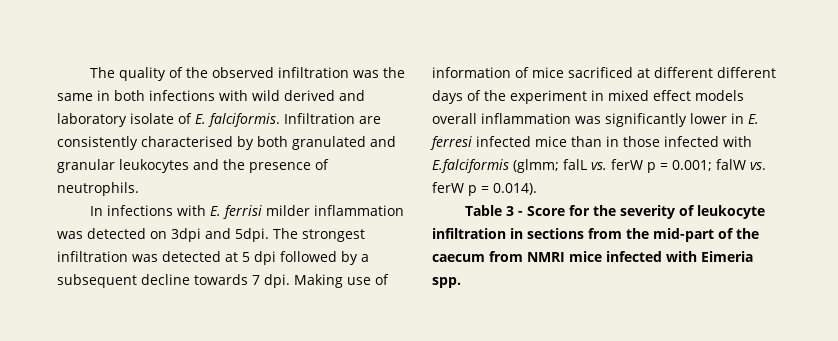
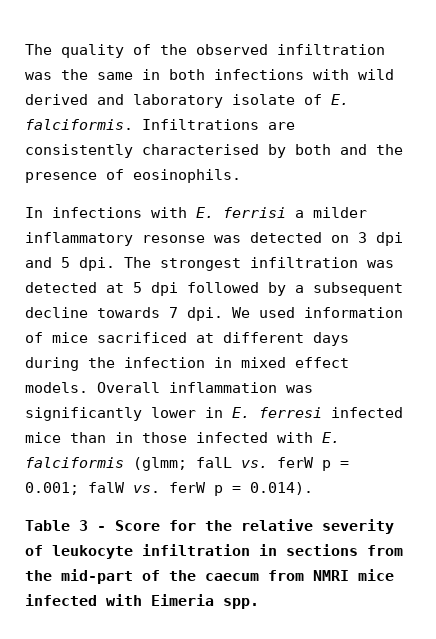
- Infiltration are consistently characterised by both granulated and granular leukocytes and the presence of neutrophils.
+ Infiltrations are consistently characterised by both and the presence of eosinophils.
- In infections with E. ferrisi milder inflammation was detected on 3dpi and 5dpi.
+ In infections with E. ferrisi a milder inflammatory resonse was detected on 3 dpi and 5 dpi.
- Making use of information of mice sacrificed at different different days of the experiment in mixed effect models overall inflammation was significantly lower in E. ferresi infected mice than in those infected with E.falciformis (glmm; falL vs. ferW p = 0.001; falW vs. ferW p = 0.014).
+ We used information of mice sacrificed at different days during the infection in mixed effect models. Overall inflammation was significantly lower in E. ferresi infected mice than in those infected with E. falciformis (glmm; falL vs. ferW p = 0.001; falW vs. ferW p = 0.014).
- Table 3 - Score for the severity of leukocyte infiltration in sections from the mid-part of the caecum from NMRI mice infected with Eimeria spp.
+ Table 3 - Score for the relative severity of leukocyte infiltration in sections from the mid-part of the caecum from NMRI mice infected with Eimeria spp.

